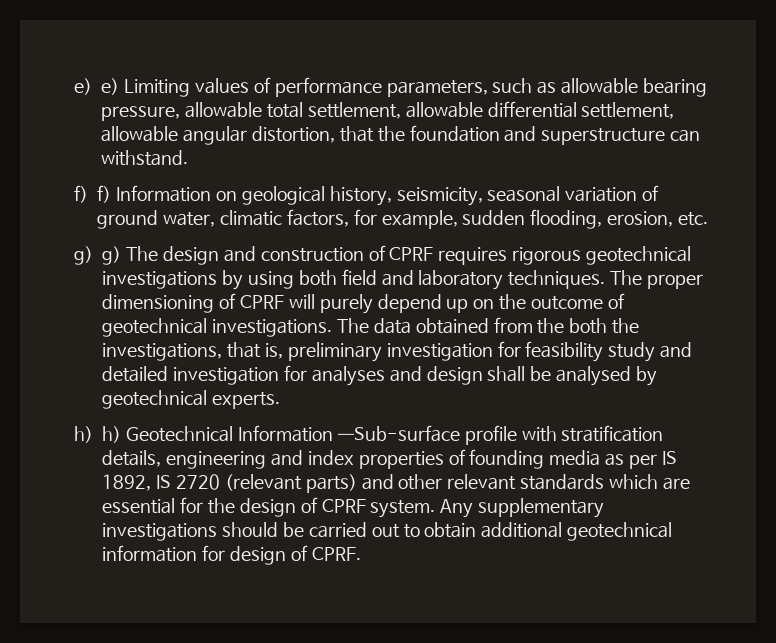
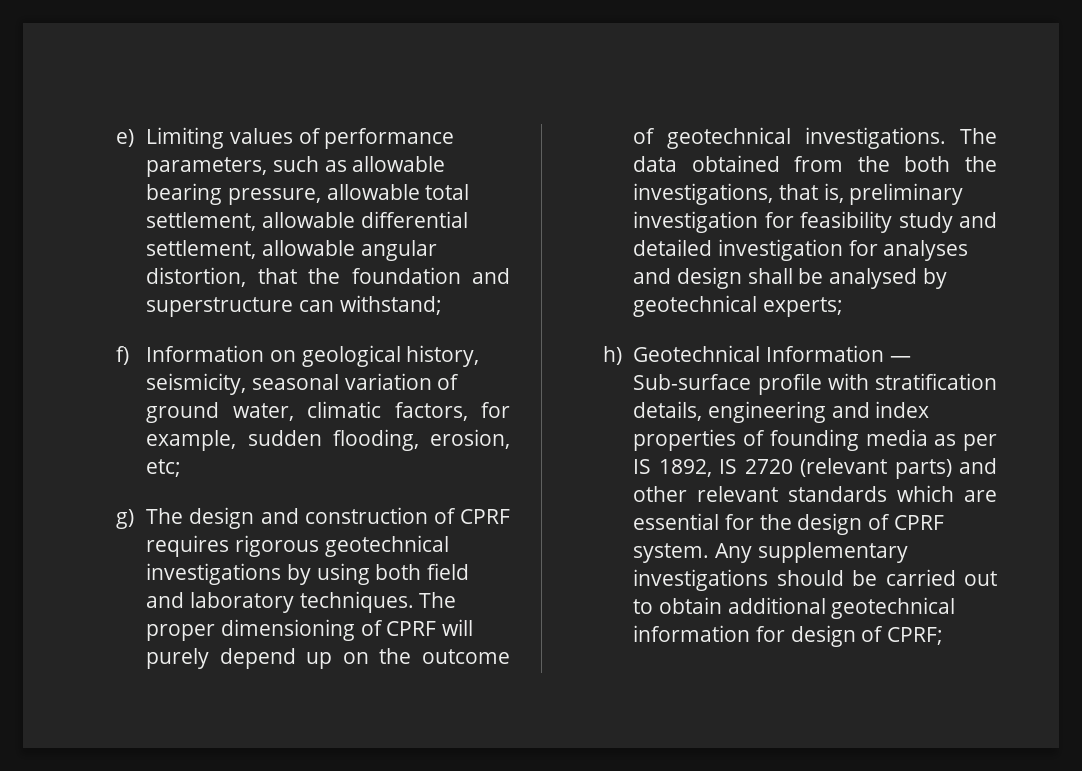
- e) e) Limiting values of performance parameters, such as allowable bearing pressure, allowable total settlement, allowable differential settlement, allowable angular distortion, that the foundation and superstructure can withstand.
- f) f) Information on geological history, seismicity, seasonal variation of ground water, climatic factors, for example, sudden flooding, erosion, etc.
- g) g) The design and construction of CPRF requires rigorous geotechnical investigations by using both field and laboratory techniques.
+ e) Limiting values of performance parameters, such as allowable bearing pressure, allowable total settlement, allowable differential settlement, allowable angular distortion, that the foundation and superstructure can withstand;
+ f) Information on geological history, seismicity, seasonal variation of ground water, climatic factors, for example, sudden flooding, erosion, etc;
+ g) The design and construction of CPRF requires rigorous geotechnical investigations by using both field and laboratory techniques.
- The data obtained from the both the investigations, that is, preliminary investigation for feasibility study and detailed investigation for analyses and design shall be analysed by geotechnical experts.
- h) h) Geotechnical Information —Sub-surface profile with stratification details, engineering and index properties of founding media as per IS 1892, IS 2720 (relevant parts) and other relevant standards which are essential for the design of CPRF system.
+ The data obtained from the both the investigations, that is, preliminary investigation for feasibility study and detailed investigation for analyses and design shall be analysed by geotechnical experts;
+ h) Geotechnical Information — Sub-surface profile with stratification details, engineering and index properties of founding media as per IS 1892, IS 2720 (relevant parts) and other relevant standards which are essential for the design of CPRF system.
- Any supplementary investigations should be carried out to obtain additional geotechnical information for design of CPRF.
+ Any supplementary investigations should be carried out to obtain additional geotechnical information for design of CPRF;

